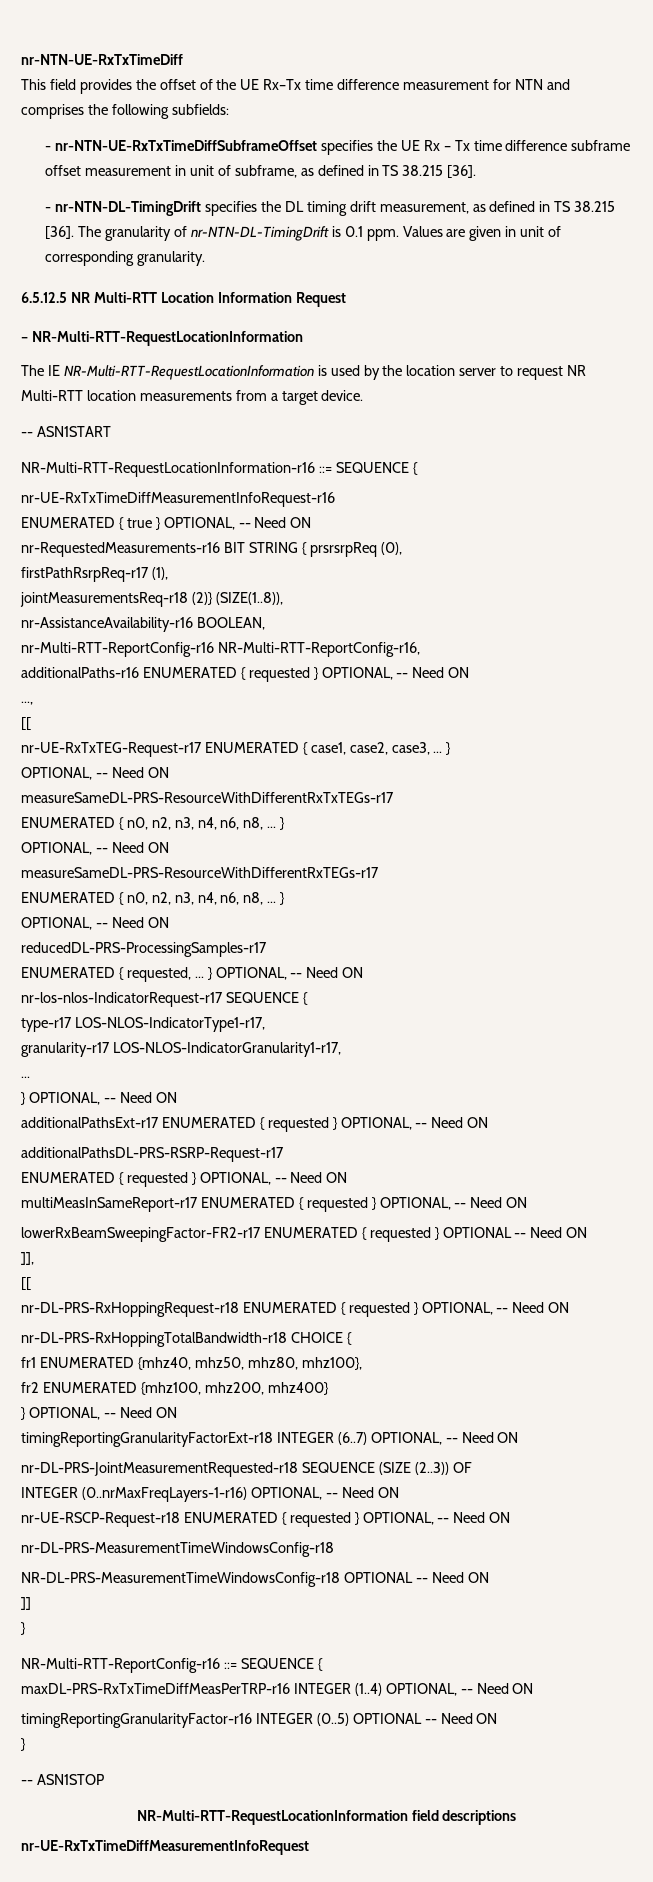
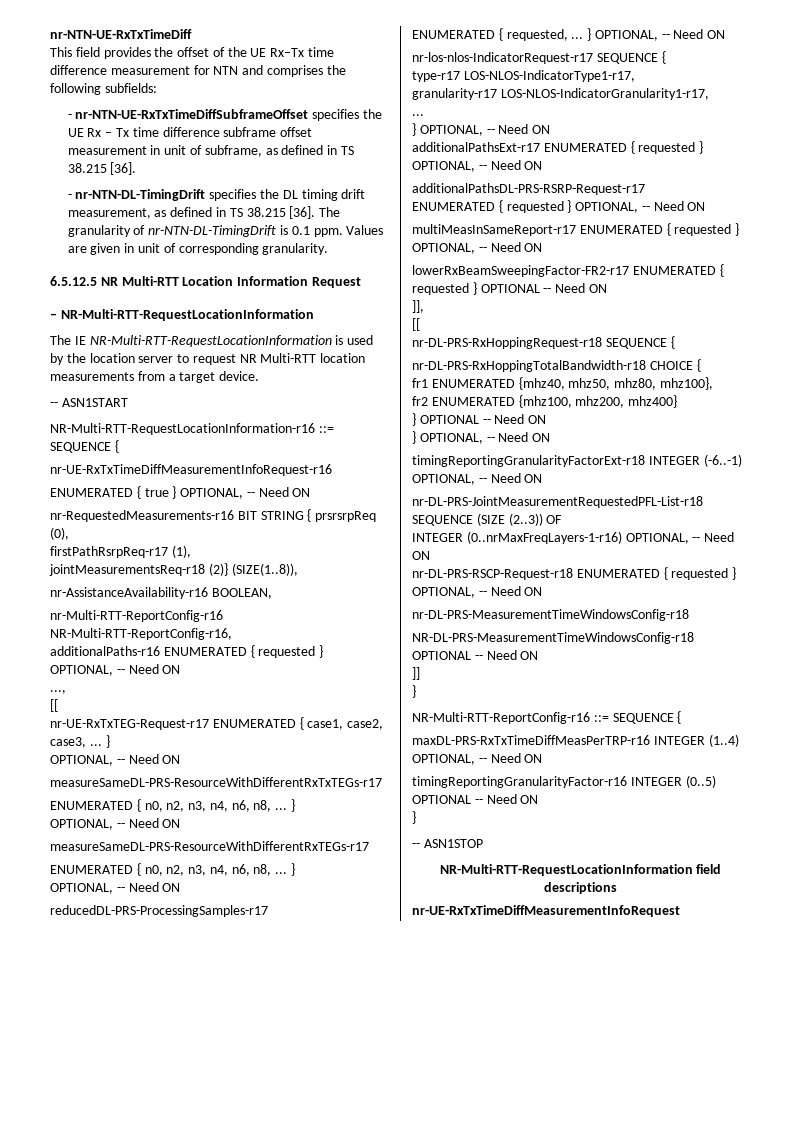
- nr-DL-PRS-RxHoppingRequest-r18 ENUMERATED { requested } OPTIONAL, -- Need ON
+ nr-DL-PRS-RxHoppingRequest-r18 SEQUENCE {
  fr2 ENUMERATED {mhz100, mhz200, mhz400}
+ } OPTIONAL -- Need ON
- timingReportingGranularityFactorExt-r18 INTEGER (6..7) OPTIONAL, -- Need ON
- nr-DL-PRS-JointMeasurementRequested-r18 SEQUENCE (SIZE (2..3)) OF
+ timingReportingGranularityFactorExt-r18 INTEGER (-6..-1) OPTIONAL, -- Need ON
+ nr-DL-PRS-JointMeasurementRequestedPFL-List-r18 SEQUENCE (SIZE (2..3)) OF
- nr-UE-RSCP-Request-r18 ENUMERATED { requested } OPTIONAL, -- Need ON
+ nr-DL-PRS-RSCP-Request-r18 ENUMERATED { requested } OPTIONAL, -- Need ON

